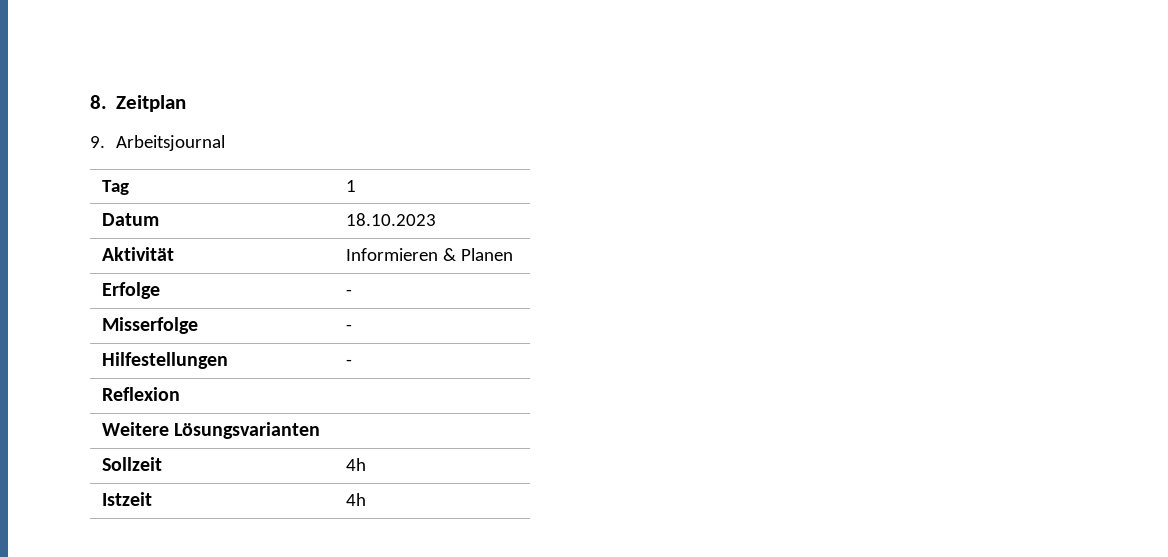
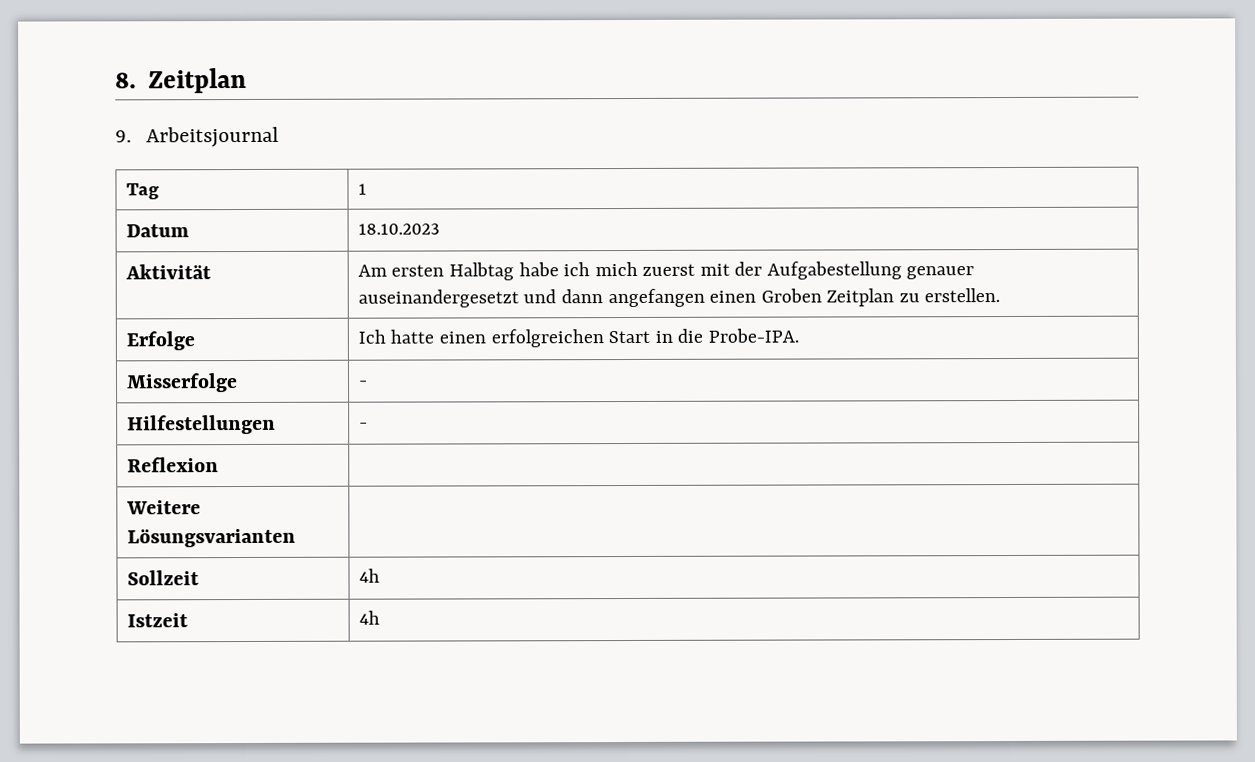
- Aktivität | Informieren & Planen
- Erfolge | -
+ Aktivität | Am ersten Halbtag habe ich mich zuerst mit der Aufgabestellung genauer auseinandergesetzt und dann angefangen einen Groben Zeitplan zu erstellen.
+ Erfolge | Ich hatte einen erfolgreichen Start in die Probe-IPA.

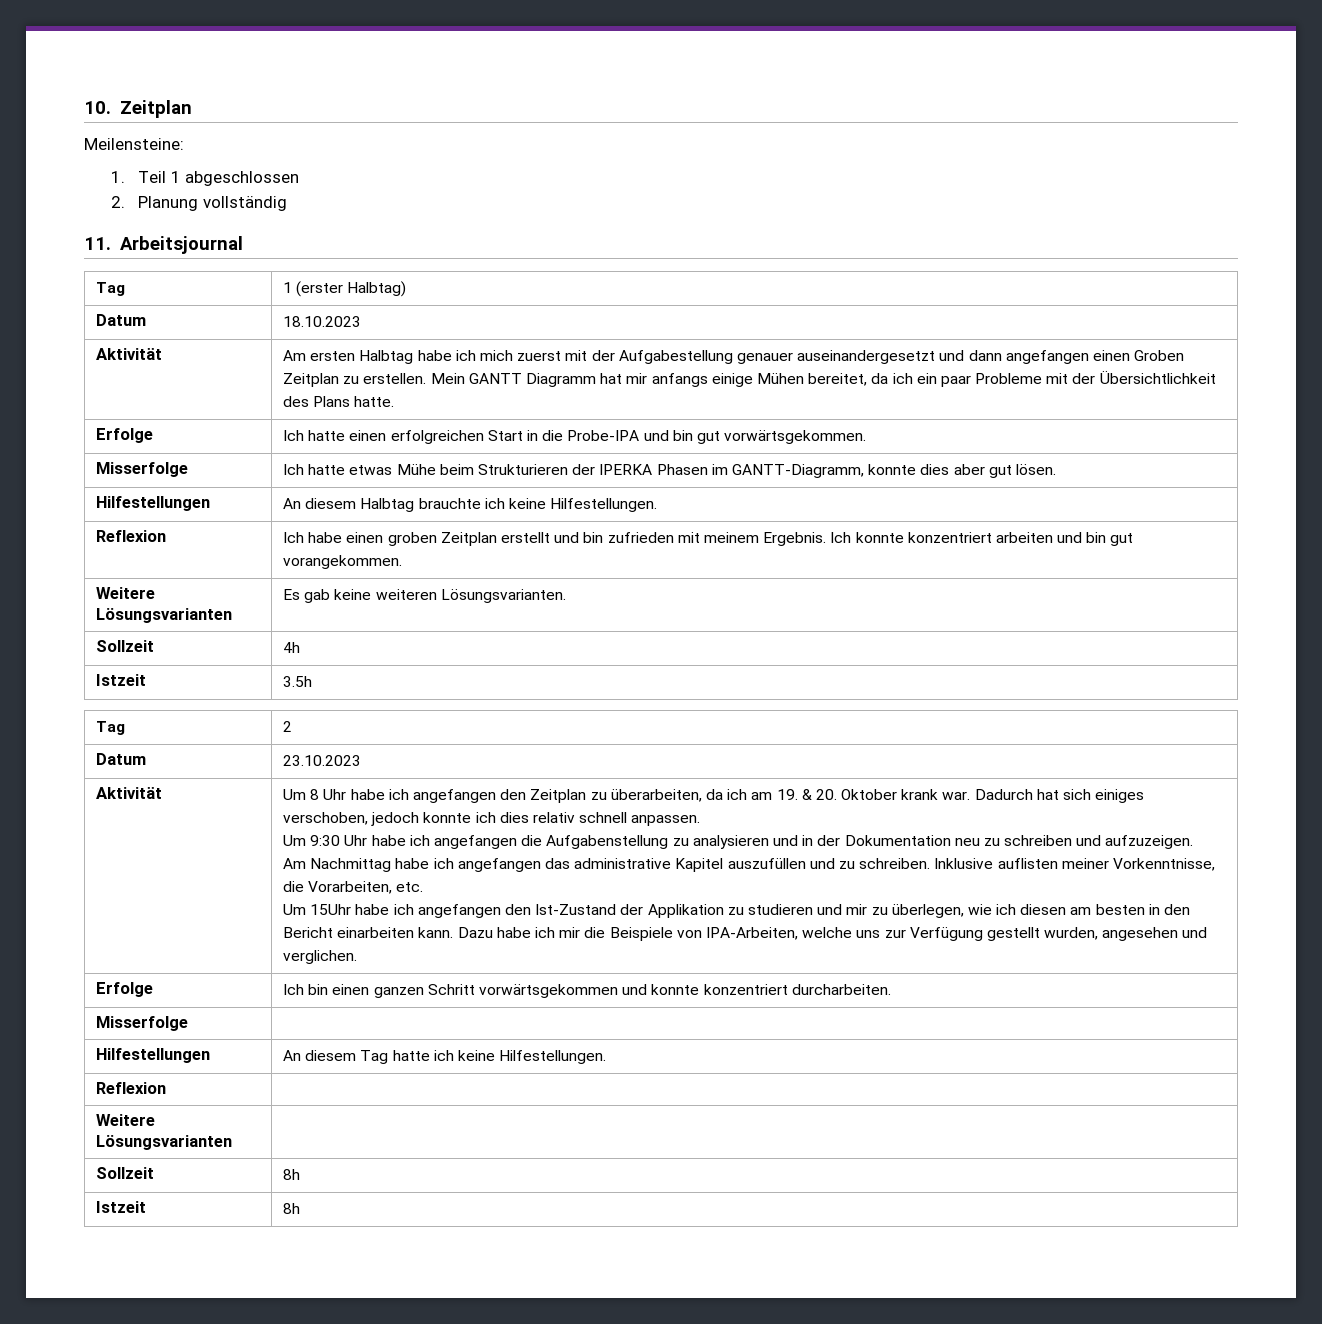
- 8. Zeitplan
+ 10. Zeitplan
- 9. Arbeitsjournal
+ Meilensteine:
+ 1. Teil 1 abgeschlossen
+ 2. Planung vollständig
+ 11. Arbeitsjournal
- Tag | 1
+ Tag | 1 (erster Halbtag)
+ Mein GANTT Diagramm hat mir anfangs einige Mühen bereitet, da ich ein paar Probleme mit der Übersichtlichkeit des Plans hatte.
- Erfolge | Ich hatte einen erfolgreichen Start in die Probe-IPA.
- Misserfolge | -
- Hilfestellungen | -
+ Erfolge | Ich hatte einen erfolgreichen Start in die Probe-IPA und bin gut vorwärtsgekommen.
+ Misserfolge | Ich hatte etwas Mühe beim Strukturieren der IPERKA Phasen im GANTT-Diagramm, konnte dies aber gut lösen.
+ Hilfestellungen | An diesem Halbtag brauchte ich keine Hilfestellungen.
+ Reflexion | Ich habe einen groben Zeitplan erstellt und bin zufrieden mit meinem Ergebnis. Ich konnte konzentriert arbeiten und bin gut vorangekommen.
+ Weitere Lösungsvarianten | Es gab keine weiteren Lösungsvarianten.
+ Sollzeit | 4h
+ Istzeit | 3.5h
+ Tag | 2
+ Datum | 23.10.2023
+ Aktivität | Um 8 Uhr habe ich angefangen den Zeitplan zu überarbeiten, da ich am 19. & 20. Oktober krank war. Dadurch hat sich einiges verschoben, jedoch konnte ich dies relativ schnell anpassen.
+ Um 9:30 Uhr habe ich angefangen die Aufgabenstellung zu analysieren und in der Dokumentation neu zu schreiben und aufzuzeigen.
+ Am Nachmittag habe ich angefangen das administrative Kapitel auszufüllen und zu schreiben. Inklusive auflisten meiner Vorkenntnisse, die Vorarbeiten, etc.
+ Um 15Uhr habe ich angefangen den Ist-Zustand der Applikation zu studieren und mir zu überlegen, wie ich diesen am besten in den Bericht einarbeiten kann. Dazu habe ich mir die Beispiele von IPA-Arbeiten, welche uns zur Verfügung gestellt wurden, angesehen und verglichen.
+ Erfolge | Ich bin einen ganzen Schritt vorwärtsgekommen und konnte konzentriert durcharbeiten.
+ Misserfolge |
+ Hilfestellungen | An diesem Tag hatte ich keine Hilfestellungen.
- Sollzeit | 4h
- Istzeit | 4h
+ Sollzeit | 8h
+ Istzeit | 8h

